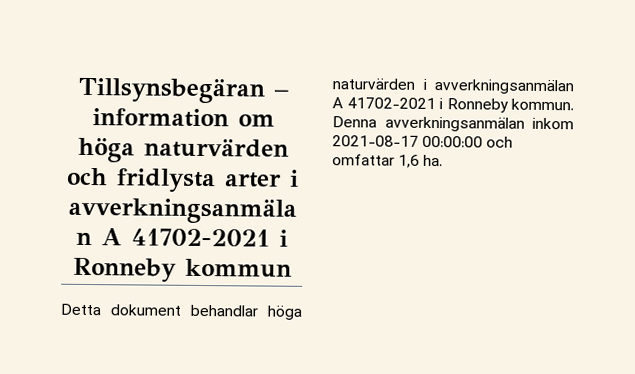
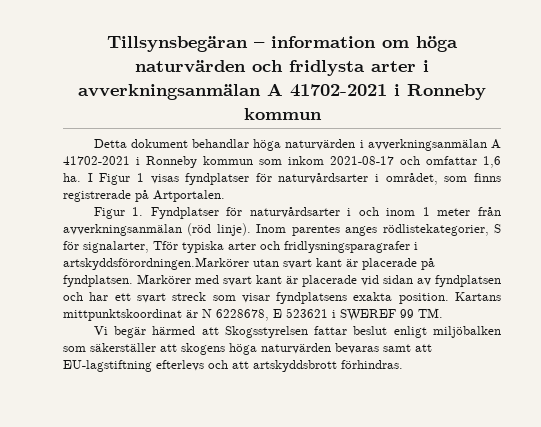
- Detta dokument behandlar höga naturvärden i avverkningsanmälan A 41702-2021 i Ronneby kommun. Denna avverkningsanmälan inkom 2021-08-17 00:00:00 och omfattar 1,6 ha.
+ Detta dokument behandlar höga naturvärden i avverkningsanmälan A 41702-2021 i Ronneby kommun som inkom 2021-08-17 och omfattar 1,6 ha.
+ I Figur 1 visas fyndplatser för naturvårdsarter i området, som finns registrerade på Artportalen.
+ Figur 1. Fyndplatser för naturvårdsarter i och inom 1 meter från avverkningsanmälan (röd linje). Inom parentes anges rödlistekategorier, S för signalarter, Tför typiska arter och fridlysningsparagrafer i artskyddsförordningen.Markörer utan svart kant är placerade på fyndplatsen. Markörer med svart kant är placerade vid sidan av fyndplatsen och har ett svart streck som visar fyndplatsens exakta position. Kartans mittpunktskoordinat är N 6228678, E 523621 i SWEREF 99 TM.
+ Vi begär härmed att Skogsstyrelsen fattar beslut enligt miljöbalken som säkerställer att skogens höga naturvärden bevaras samt att EU-lagstiftning efterlevs och att artskyddsbrott förhindras.

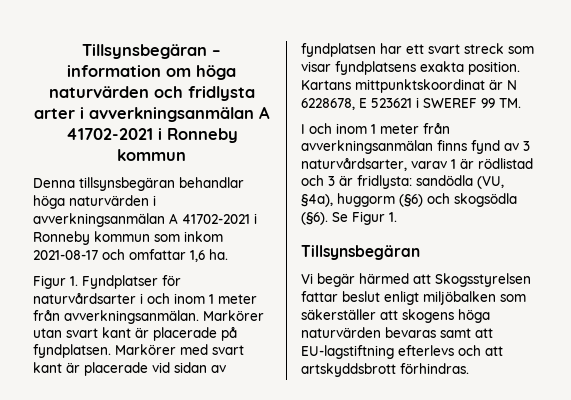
- Detta dokument behandlar höga naturvärden i avverkningsanmälan A 41702-2021 i Ronneby kommun som inkom 2021-08-17 och omfattar 1,6 ha. I Figur 1 visas fyndplatser för naturvårdsarter i området, som finns registrerade på Artportalen.
+ Denna tillsynsbegäran behandlar höga naturvärden i avverkningsanmälan A 41702-2021 i Ronneby kommun som inkom 2021-08-17 och omfattar 1,6 ha.
- Figur 1. Fyndplatser för naturvårdsarter i och inom 1 meter från avverkningsanmälan (röd linje). Inom parentes anges rödlistekategorier, S för signalarter, Tför typiska arter och fridlysningsparagrafer i artskyddsförordningen.Markörer utan svart kant är placerade på fyndplatsen.
+ Figur 1. Fyndplatser för naturvårdsarter i och inom 1 meter från avverkningsanmälan. Markörer utan svart kant är placerade på fyndplatsen.
- Markörer med svart kant är placerade vid sidan av fyndplatsen och har ett svart streck som visar fyndplatsens exakta position.
+ Markörer med svart kant är placerade vid sidan av fyndplatsen har ett svart streck som visar fyndplatsens exakta position.
+ I och inom 1 meter från avverkningsanmälan finns fynd av 3 naturvårdsarter, varav 1 är rödlistad och 3 är fridlysta: sandödla (VU, §4a), huggorm (§6) och skogsödla (§6). Se Figur 1.
+ Tillsynsbegäran

